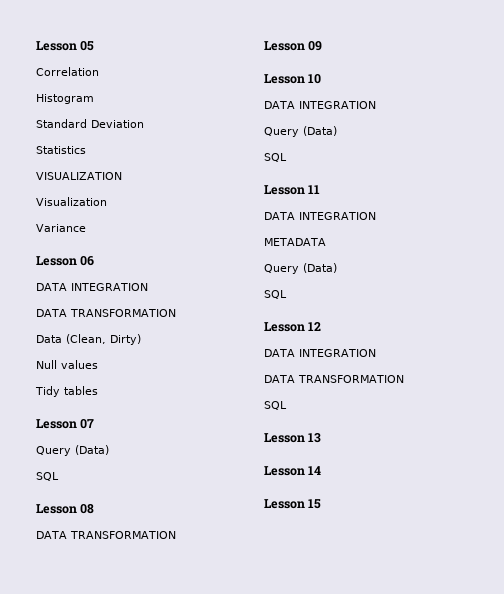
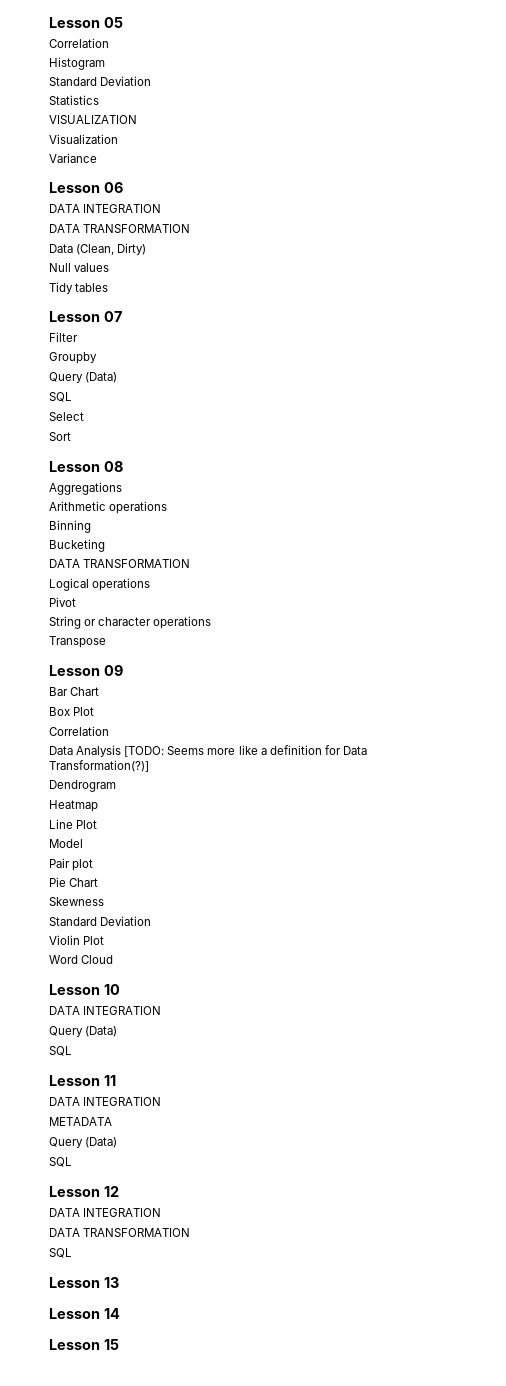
  Lesson 07
+ Filter
+ Groupby
  Query (Data)
  SQL
+ Select
+ Sort
  Lesson 08
+ Aggregations
+ Arithmetic operations
+ Binning
+ Bucketing
  DATA TRANSFORMATION
+ Logical operations
+ Pivot
+ String or character operations
+ Transpose
  Lesson 09
+ Bar Chart
+ Box Plot
+ Correlation
+ Data Analysis [TODO: Seems more like a definition for Data Transformation(?)]
+ Dendrogram
+ Heatmap
+ Line Plot
+ Model
+ Pair plot
+ Pie Chart
+ Skewness
+ Standard Deviation
+ Violin Plot
+ Word Cloud

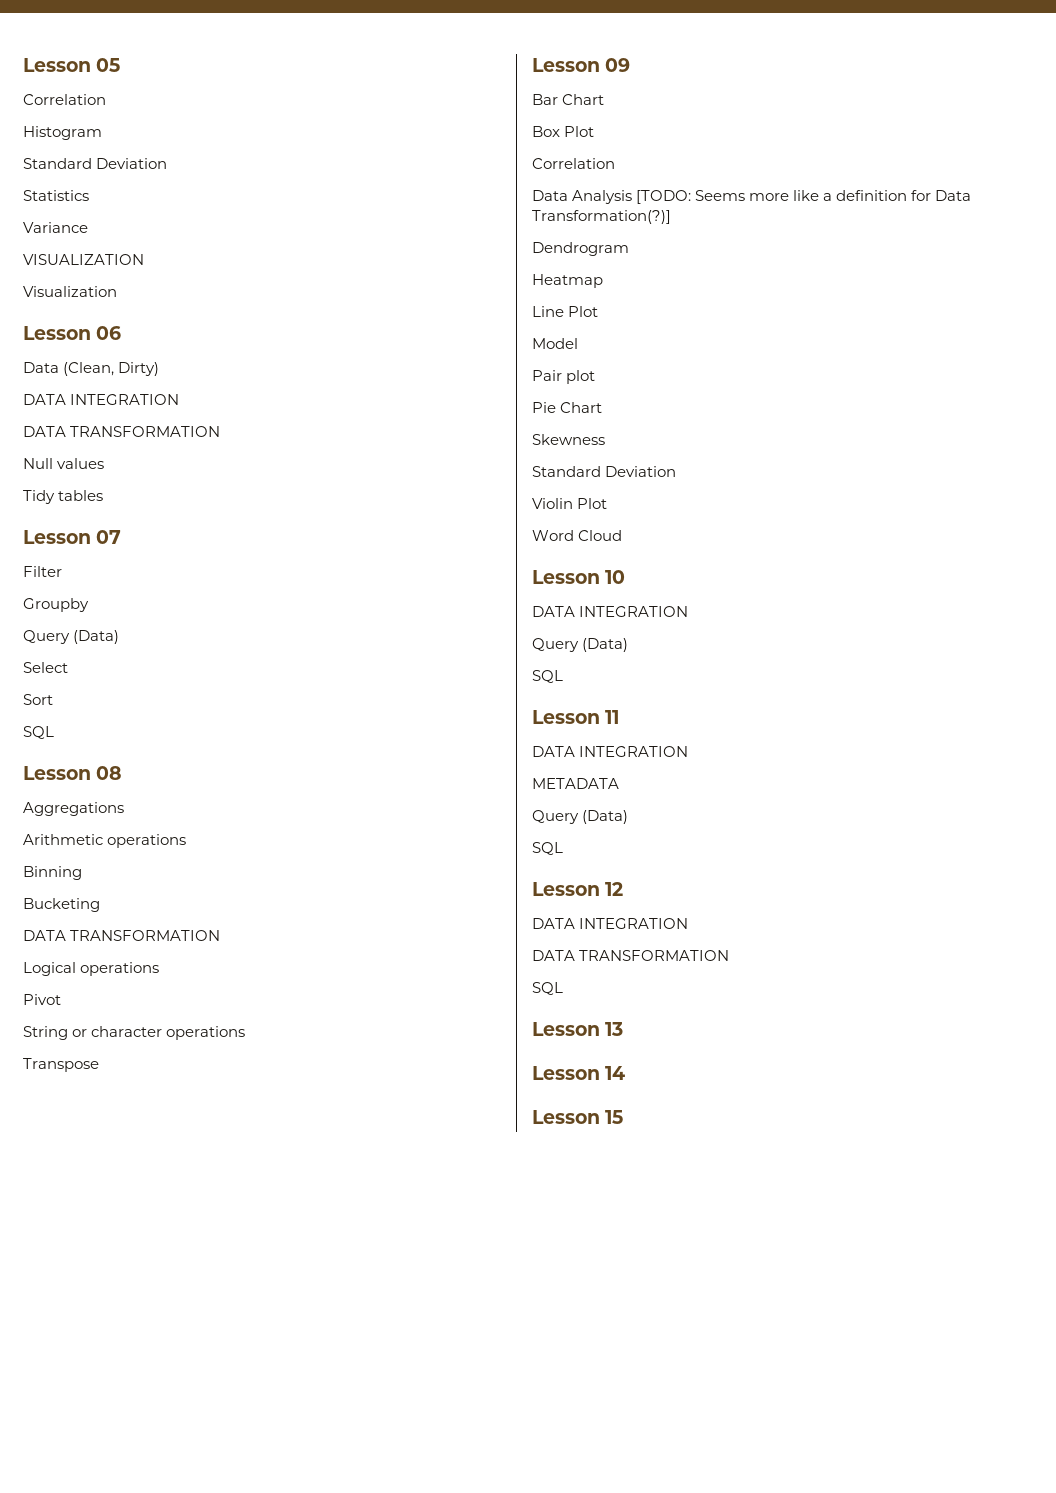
+ Variance
- Variance
  Lesson 06
+ Data (Clean, Dirty)
  DATA INTEGRATION
  DATA TRANSFORMATION
- Data (Clean, Dirty)
  Groupby
  Query (Data)
- SQL
  Sort
+ SQL

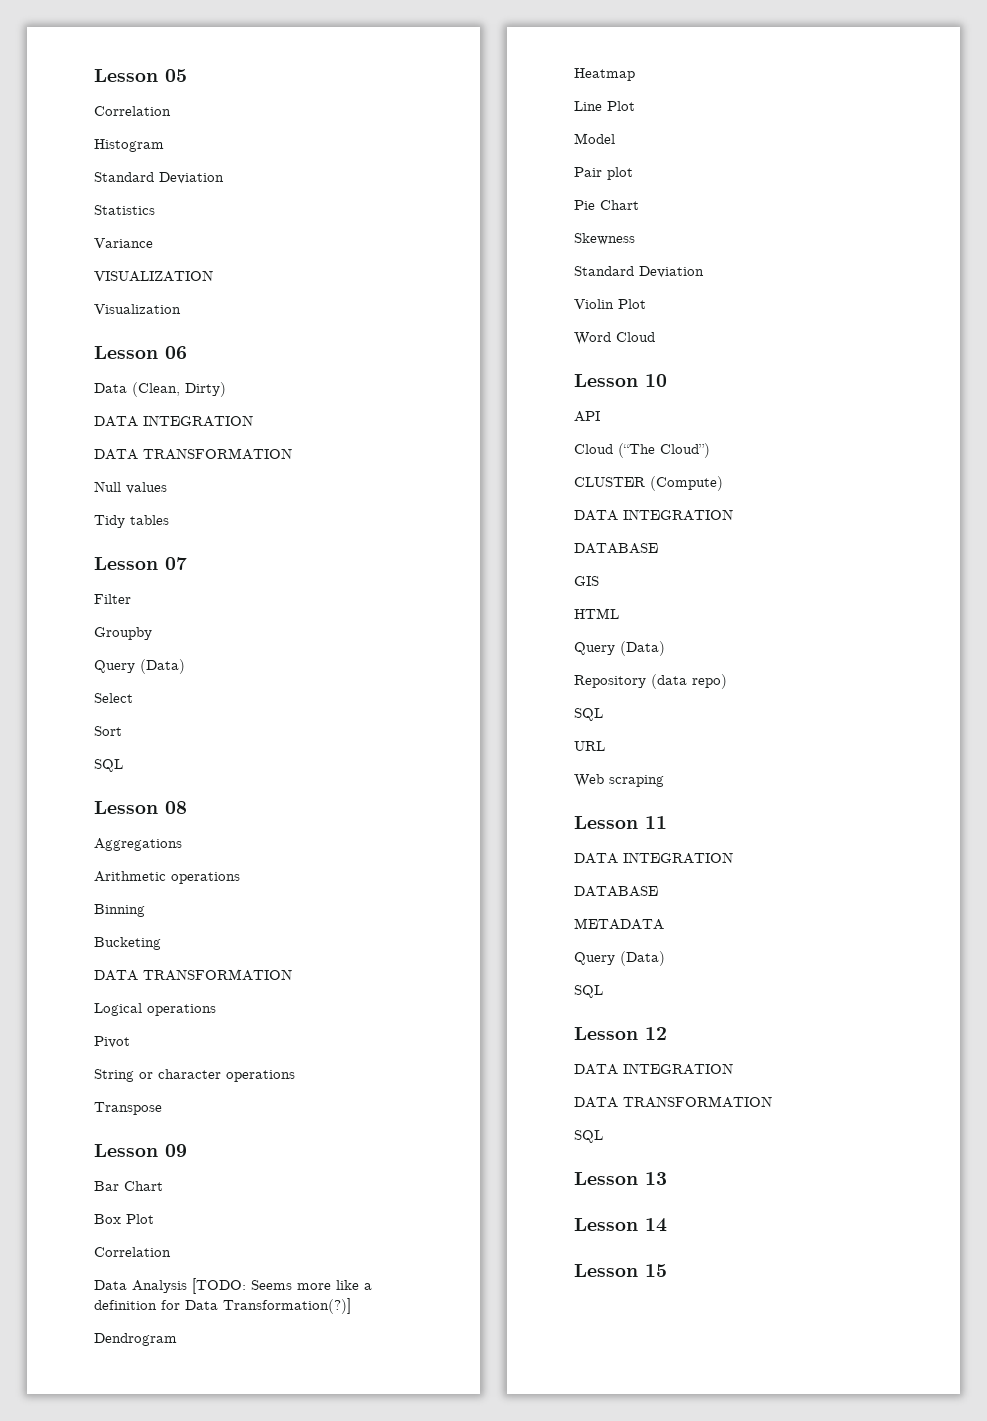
  Lesson 10
+ API
+ Cloud (“The Cloud”)
+ CLUSTER (Compute)
  DATA INTEGRATION
+ DATABASE
+ GIS
+ HTML
  Query (Data)
+ Repository (data repo)
  SQL
+ URL
+ Web scraping
  Lesson 11
  DATA INTEGRATION
+ DATABASE

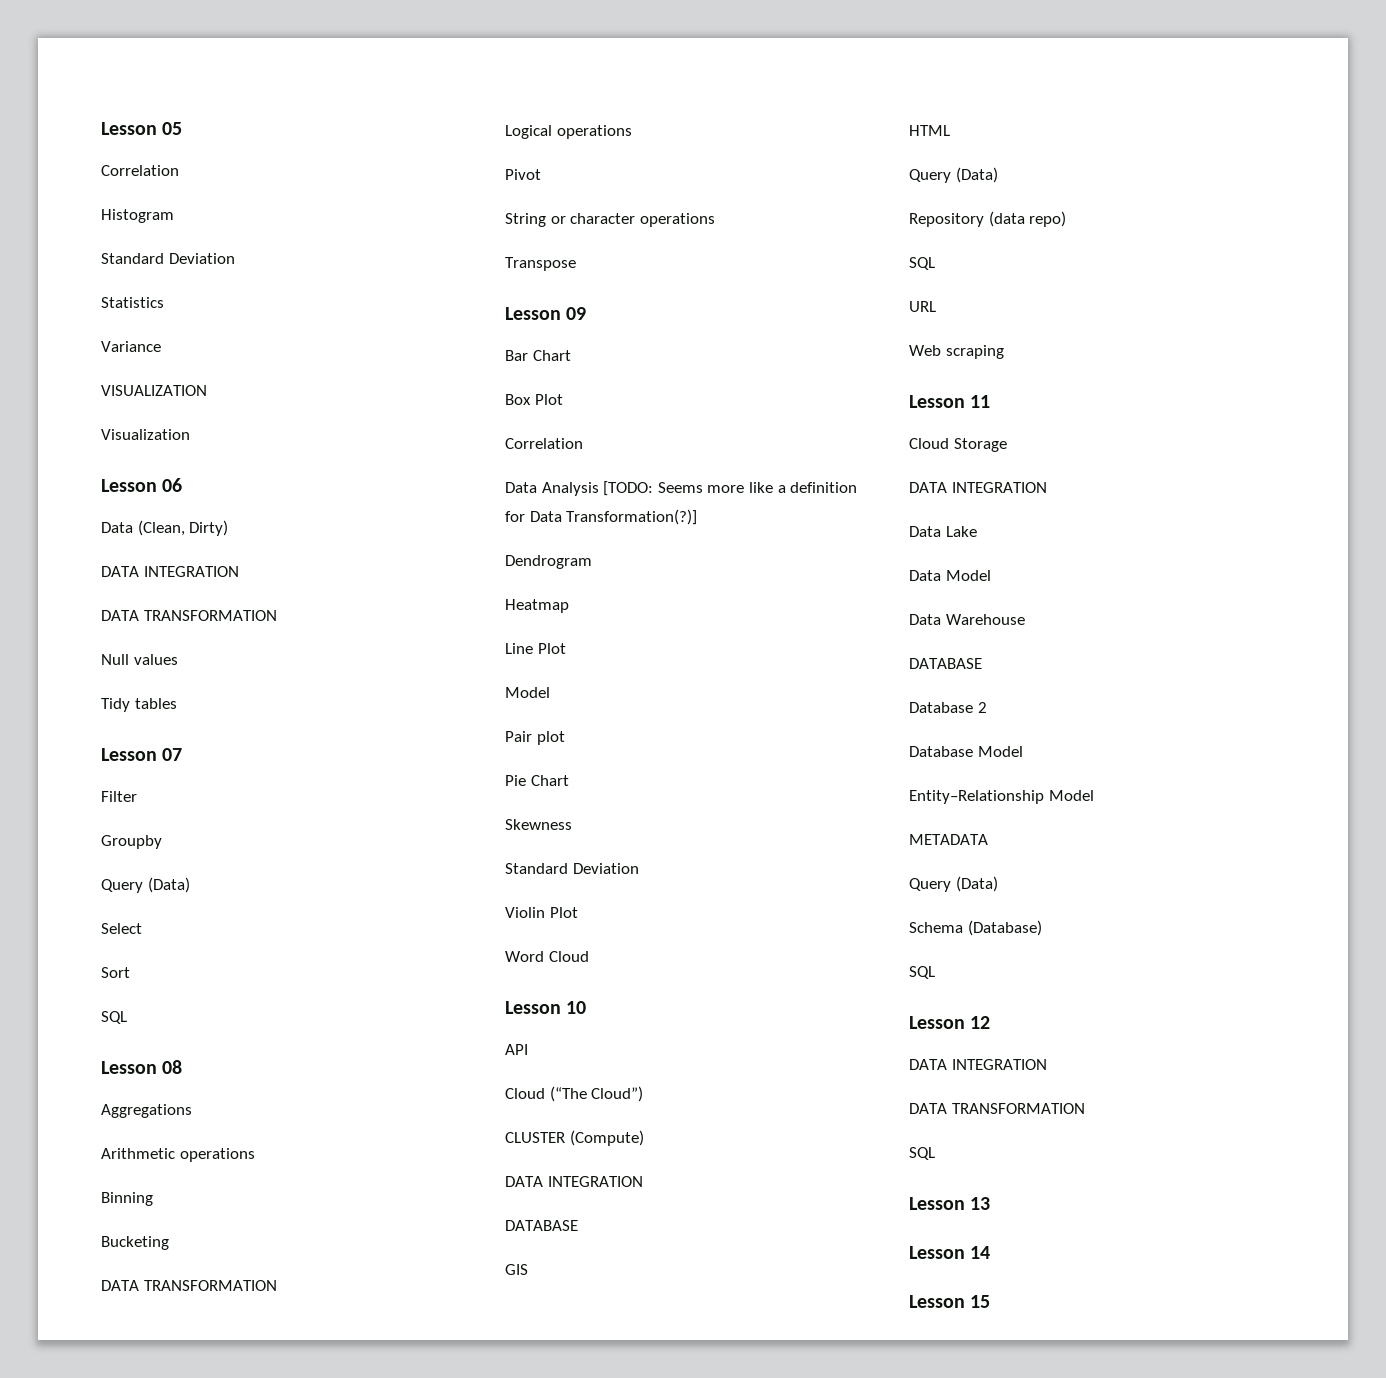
  Lesson 11
+ Cloud Storage
  DATA INTEGRATION
+ Data Lake
+ Data Model
+ Data Warehouse
  DATABASE
+ Database 2
+ Database Model
+ Entity–Relationship Model
+ Schema (Database)

